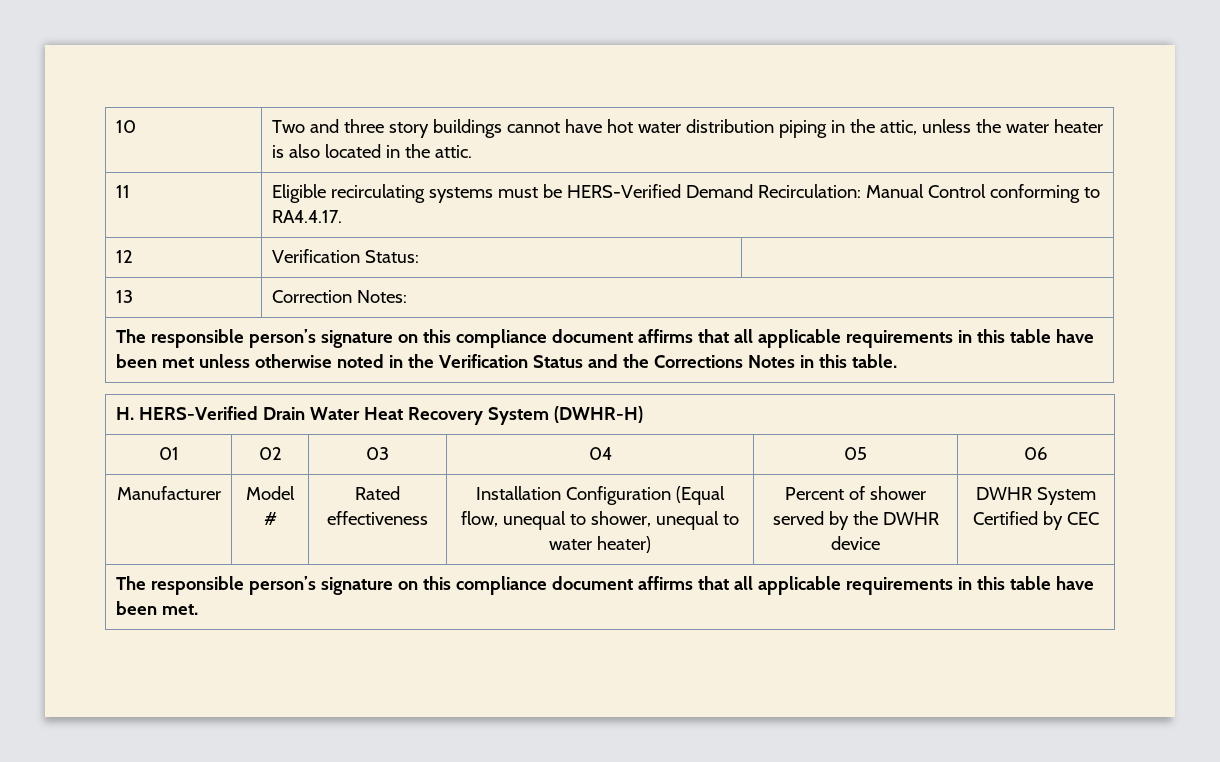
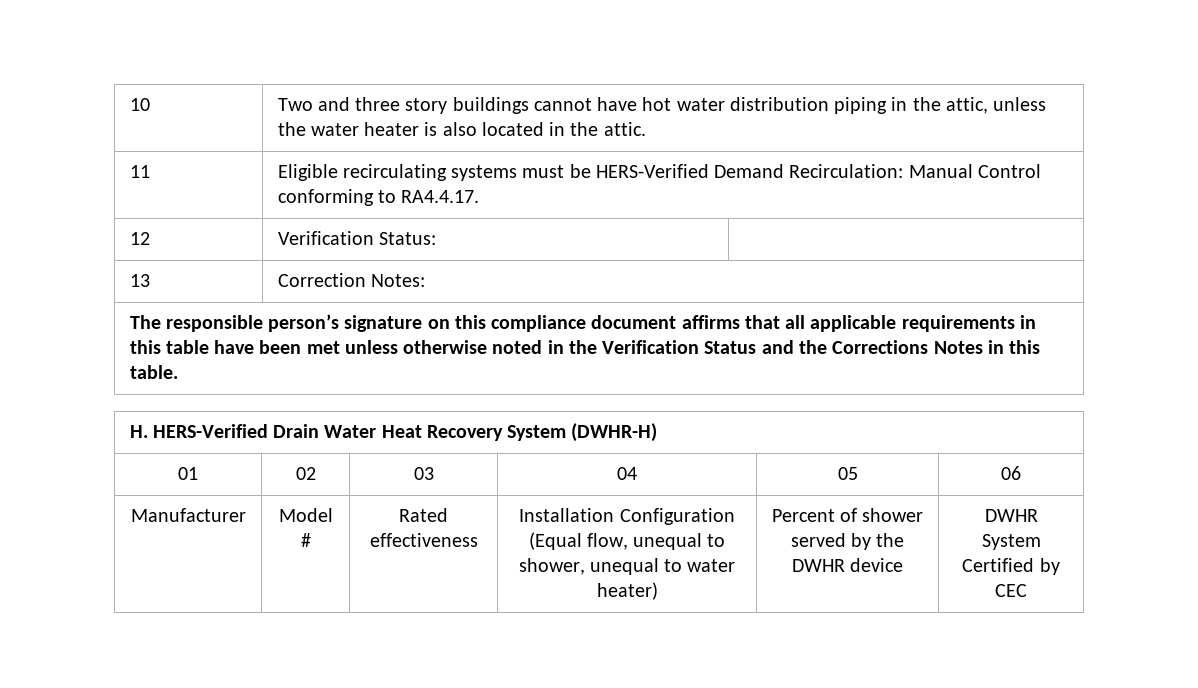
- The responsible person’s signature on this compliance document affirms that all applicable requirements in this table have been met.

